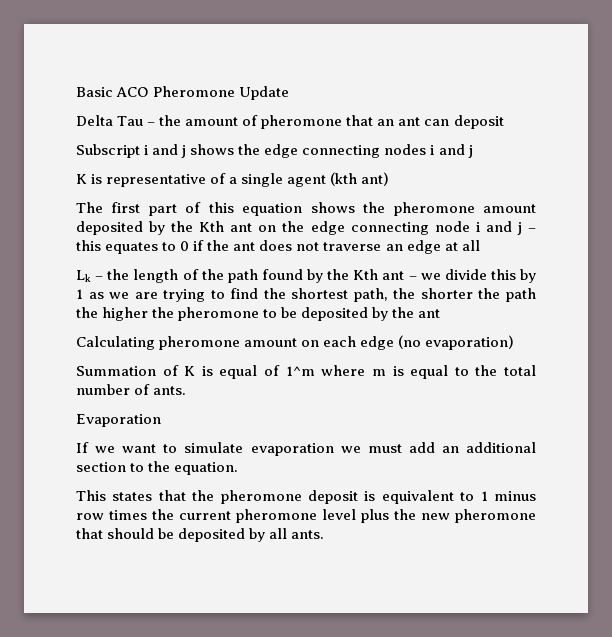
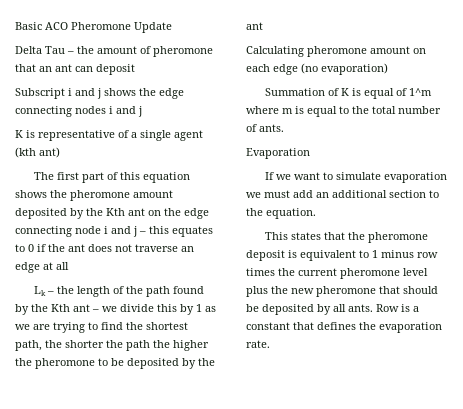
+ Row is a constant that defines the evaporation rate.

